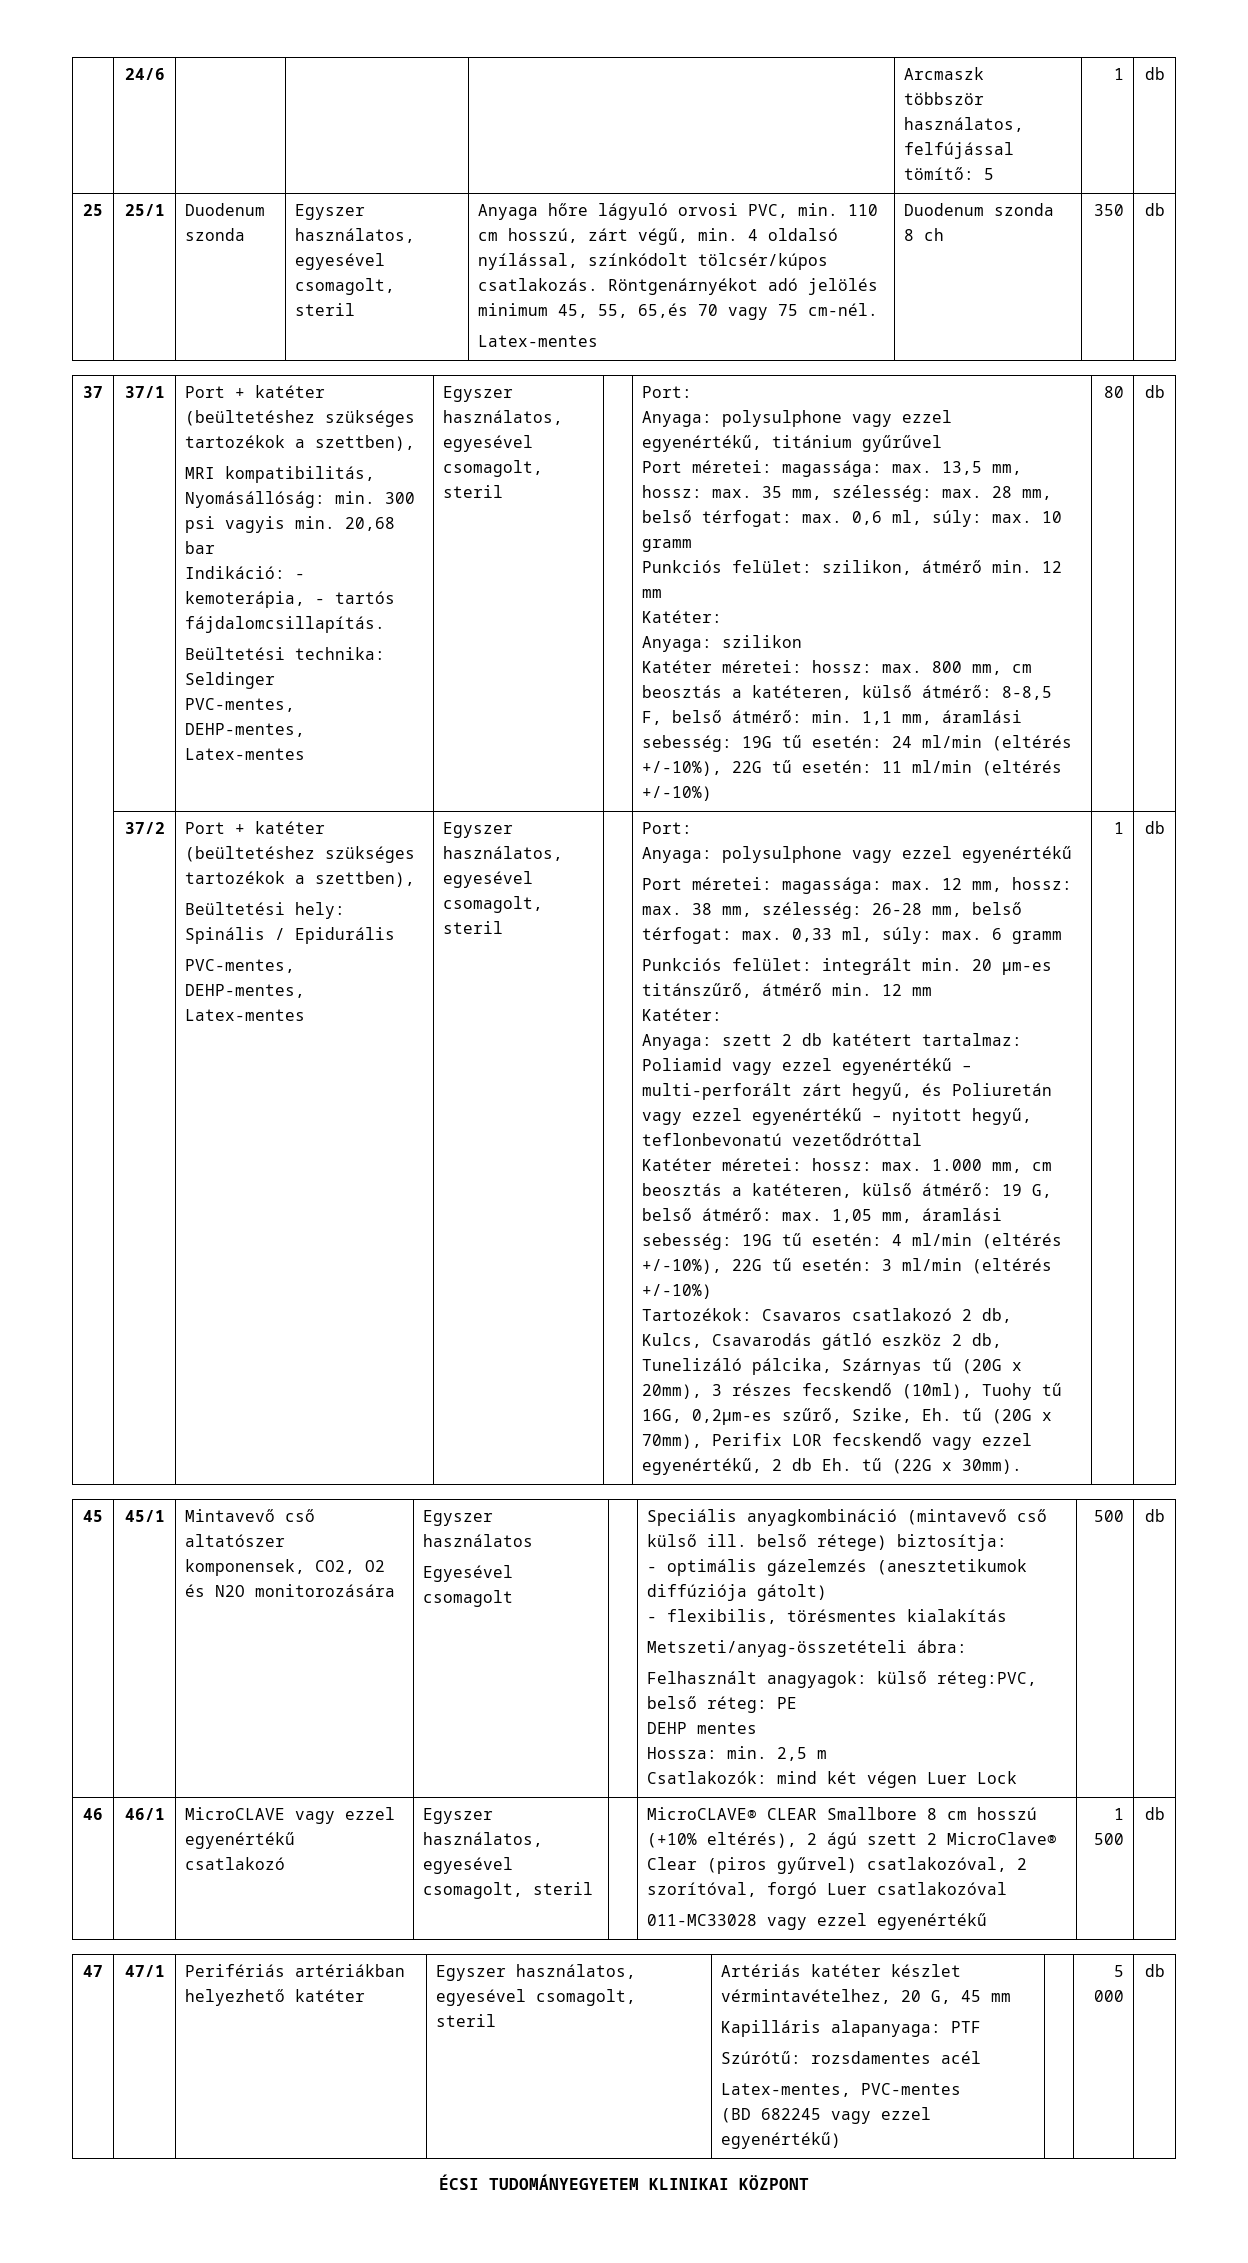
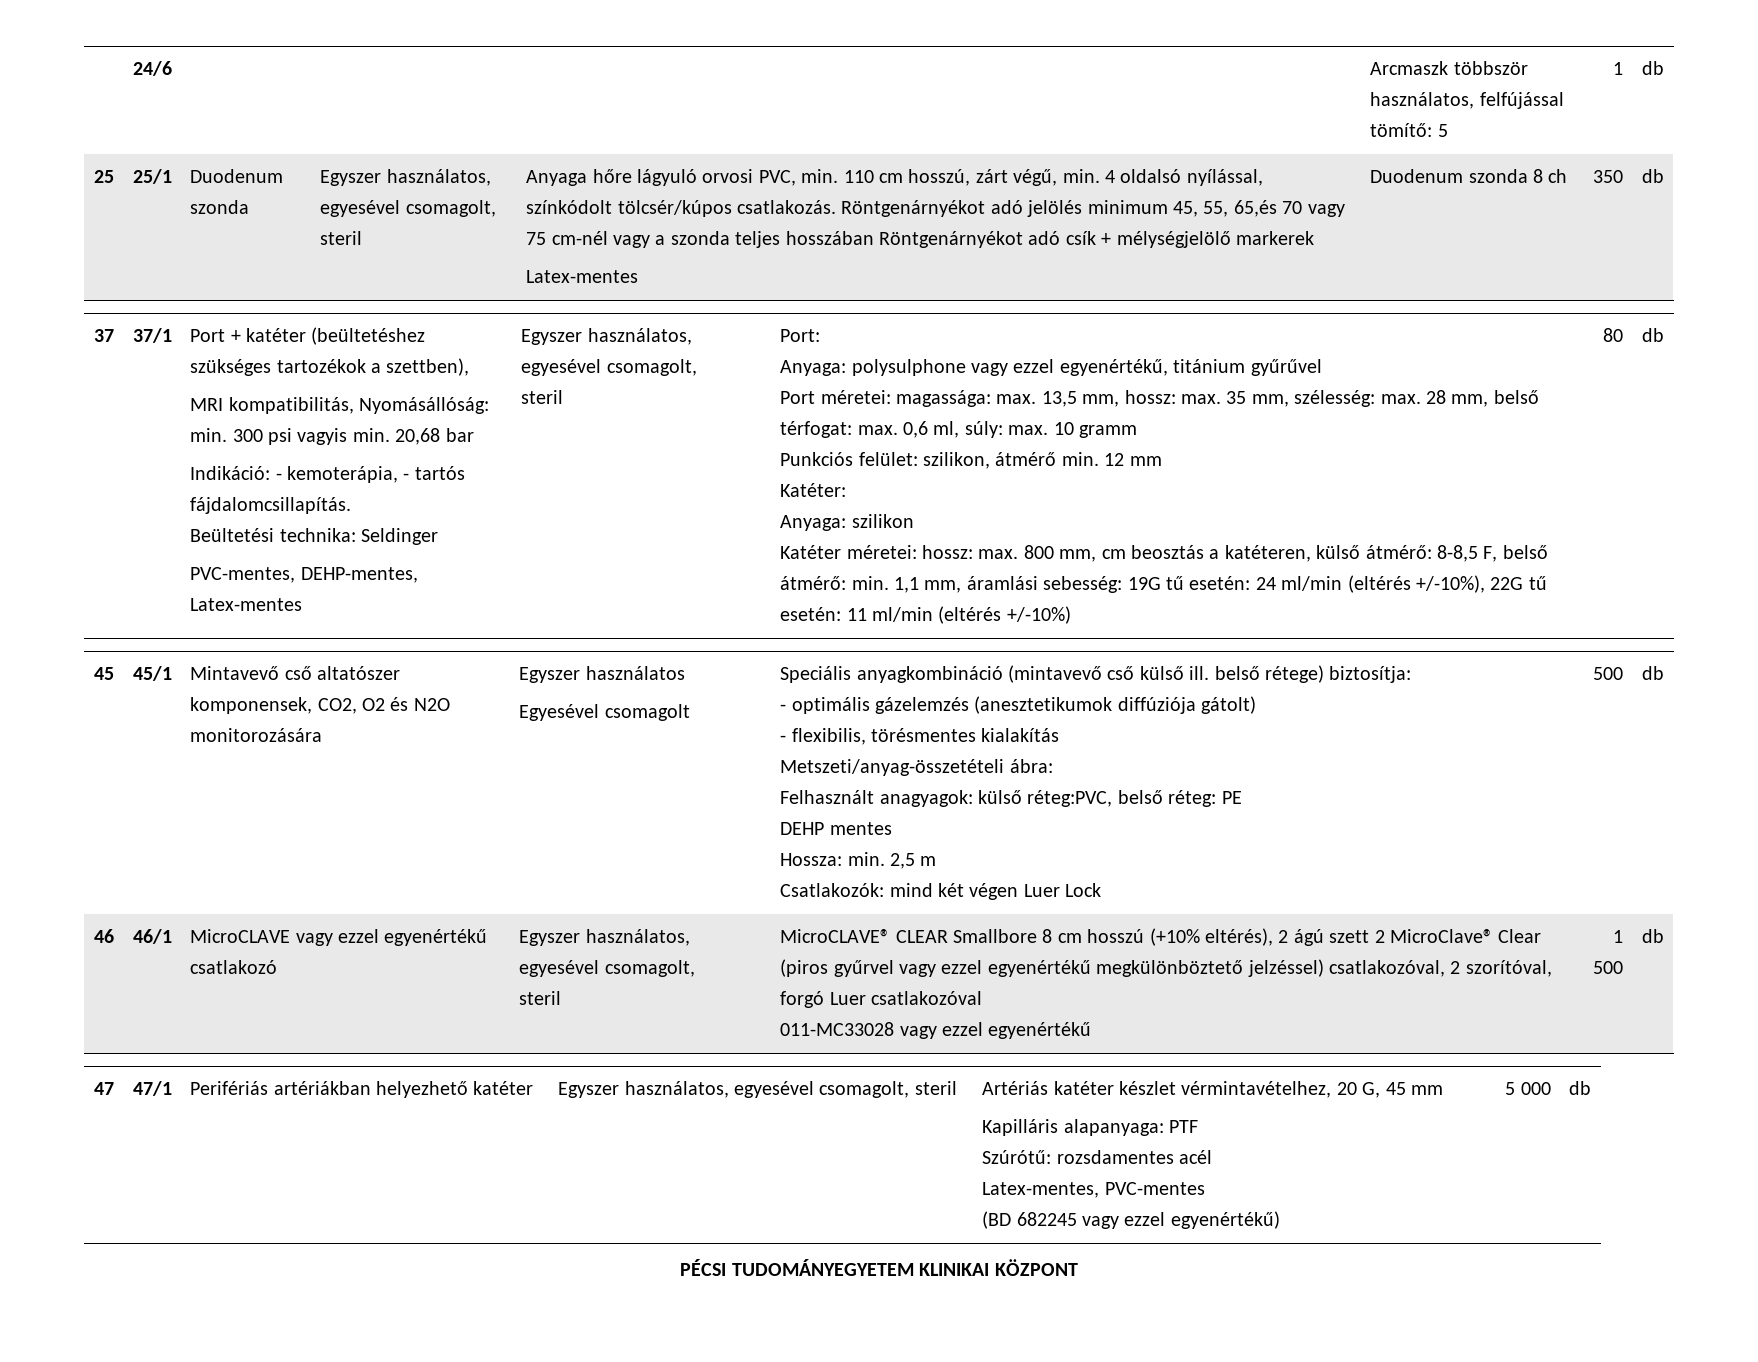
- Röntgenárnyékot adó jelölés minimum 45, 55, 65,és 70 vagy 75 cm-nél.
+ Röntgenárnyékot adó jelölés minimum 45, 55, 65,és 70 vagy 75 cm-nél vagy a szonda teljes hosszában Röntgenárnyékot adó csík + mélységjelölő markerek
- 37/2 | Port + katéter (beültetéshez szükséges tartozékok a szettben),
- Beültetési hely: Spinális / Epidurális
- PVC-mentes, DEHP-mentes, Latex-mentes | Egyszer használatos, egyesével csomagolt, steril | | Port:
- Anyaga: polysulphone vagy ezzel egyenértékű
- Port méretei: magassága: max. 12 mm, hossz: max. 38 mm, szélesség: 26-28 mm, belső térfogat: max. 0,33 ml, súly: max. 6 gramm
- Punkciós felület: integrált min. 20 µm-es titánszűrő, átmérő min. 12 mm
- Katéter:
- Anyaga: szett 2 db katétert tartalmaz: Poliamid vagy ezzel egyenértékű – multi-perforált zárt hegyű, és Poliuretán vagy ezzel egyenértékű – nyitott hegyű, teflonbevonatú vezetődróttal
- Katéter méretei: hossz: max. 1.000 mm, cm beosztás a katéteren, külső átmérő: 19 G, belső átmérő: max. 1,05 mm, áramlási sebesség: 19G tű esetén: 4 ml/min (eltérés +/-10%), 22G tű esetén: 3 ml/min (eltérés +/-10%)
- Tartozékok: Csavaros csatlakozó 2 db, Kulcs, Csavarodás gátló eszköz 2 db, Tunelizáló pálcika, Szárnyas tű (20G x 20mm), 3 részes fecskendő (10ml), Tuohy tű 16G, 0,2µm-es szűrő, Szike, Eh. tű (20G x 70mm), Perifix LOR fecskendő vagy ezzel egyenértékű, 2 db Eh. tű (22G x 30mm). | 1 | db
- MicroCLAVE® CLEAR Smallbore 8 cm hosszú (+10% eltérés), 2 ágú szett 2 MicroClave® Clear (piros gyűrvel) csatlakozóval, 2 szorítóval, forgó Luer csatlakozóval
+ MicroCLAVE® CLEAR Smallbore 8 cm hosszú (+10% eltérés), 2 ágú szett 2 MicroClave® Clear (piros gyűrvel vagy ezzel egyenértékű megkülönböztető jelzéssel) csatlakozóval, 2 szorítóval, forgó Luer csatlakozóval
- ÉCSI TUDOMÁNYEGYETEM KLINIKAI KÖZPONT
+ PÉCSI TUDOMÁNYEGYETEM KLINIKAI KÖZPONT

